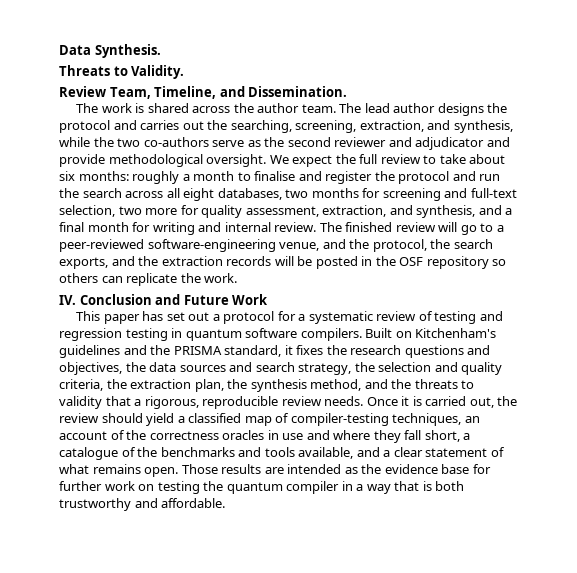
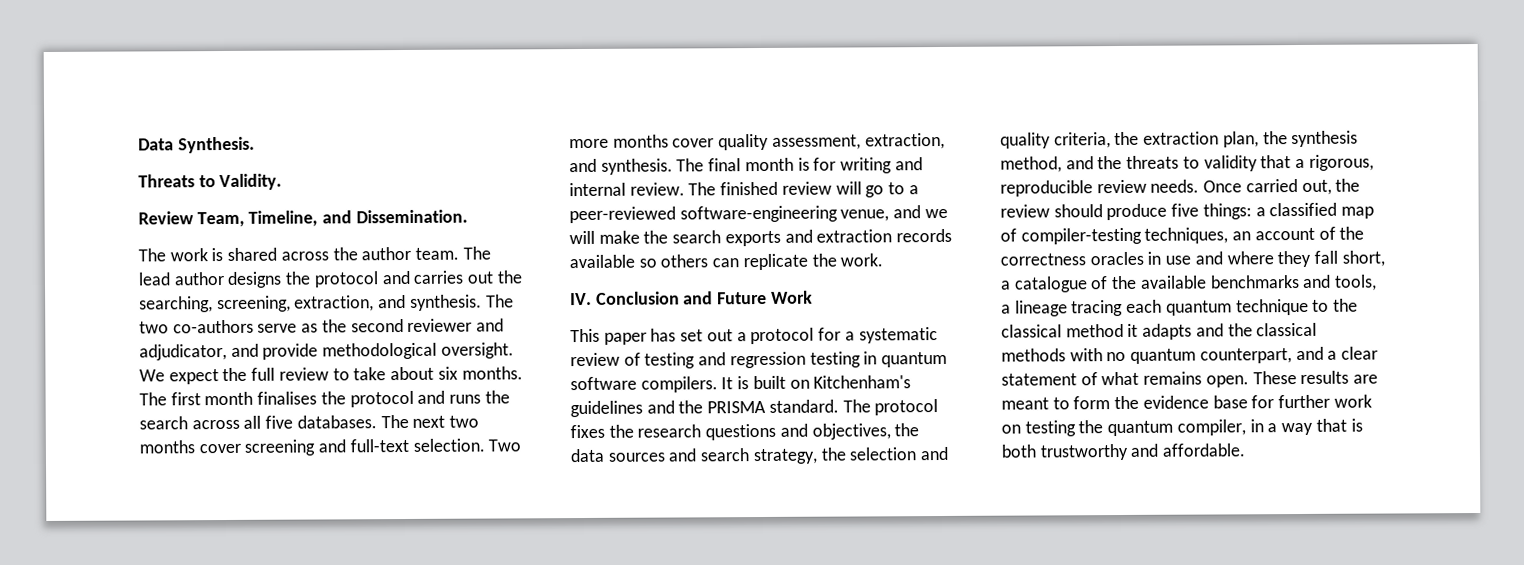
- The lead author designs the protocol and carries out the searching, screening, extraction, and synthesis, while the two co-authors serve as the second reviewer and adjudicator and provide methodological oversight.
+ The lead author designs the protocol and carries out the searching, screening, extraction, and synthesis. The two co-authors serve as the second reviewer and adjudicator, and provide methodological oversight.
- We expect the full review to take about six months: roughly a month to finalise and register the protocol and run the search across all eight databases, two months for screening and full-text selection, two more for quality assessment, extraction, and synthesis, and a final month for writing and internal review.
+ We expect the full review to take about six months. The first month finalises the protocol and runs the search across all five databases. The next two months cover screening and full-text selection. Two more months cover quality assessment, extraction, and synthesis. The final month is for writing and internal review.
- The finished review will go to a peer-reviewed software-engineering venue, and the protocol, the search exports, and the extraction records will be posted in the OSF repository so others can replicate the work.
+ The finished review will go to a peer-reviewed software-engineering venue, and we will make the search exports and extraction records available so others can replicate the work.
- Built on Kitchenham's guidelines and the PRISMA standard, it fixes the research questions and objectives, the data sources and search strategy, the selection and quality criteria, the extraction plan, the synthesis method, and the threats to validity that a rigorous, reproducible review needs.
+ It is built on Kitchenham's guidelines and the PRISMA standard. The protocol fixes the research questions and objectives, the data sources and search strategy, the selection and quality criteria, the extraction plan, the synthesis method, and the threats to validity that a rigorous, reproducible review needs.
- Once it is carried out, the review should yield a classified map of compiler-testing techniques, an account of the correctness oracles in use and where they fall short, a catalogue of the benchmarks and tools available, and a clear statement of what remains open.
+ Once carried out, the review should produce five things: a classified map of compiler-testing techniques, an account of the correctness oracles in use and where they fall short, a catalogue of the available benchmarks and tools, a lineage tracing each quantum technique to the classical method it adapts and the classical methods with no quantum counterpart, and a clear statement of what remains open.
- Those results are intended as the evidence base for further work on testing the quantum compiler in a way that is both trustworthy and affordable.
+ These results are meant to form the evidence base for further work on testing the quantum compiler, in a way that is both trustworthy and affordable.

